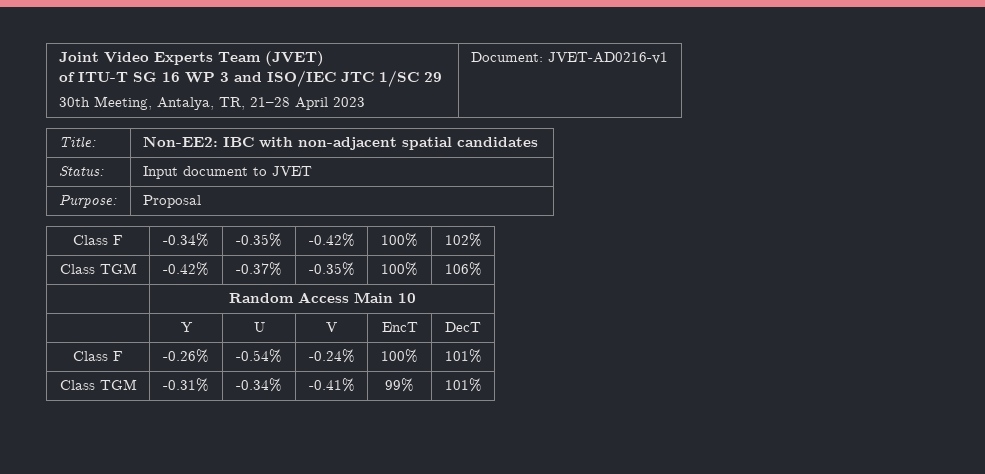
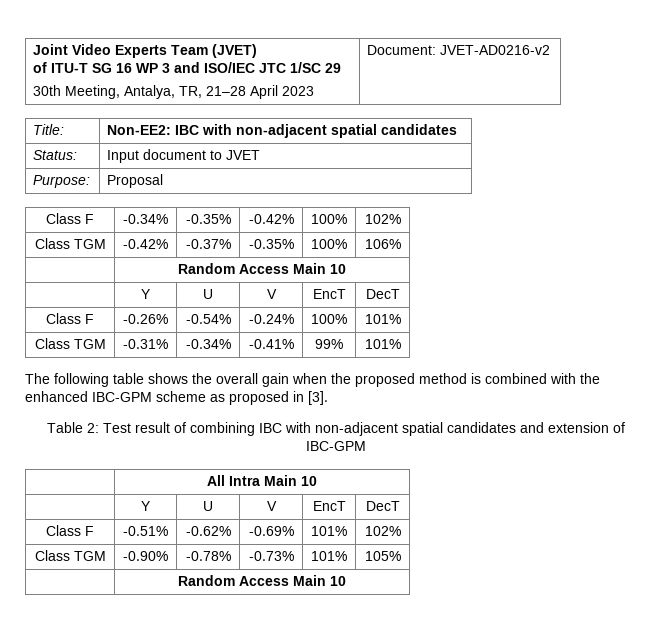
  Joint Video Experts Team (JVET)
  of ITU-T SG 16 WP 3 and ISO/IEC JTC 1/SC 29
- 30th Meeting, Antalya, TR, 21–28 April 2023 | Document: JVET-AD0216-v1
+ 30th Meeting, Antalya, TR, 21–28 April 2023 | Document: JVET-AD0216-v2
+ The following table shows the overall gain when the proposed method is combined with the enhanced IBC-GPM scheme as proposed in [3].
+ Table 2: Test result of combining IBC with non-adjacent spatial candidates and extension of IBC-GPM
+ | All Intra Main 10
+ | Y | U | V | EncT | DecT
+ Class F | -0.51% | -0.62% | -0.69% | 101% | 102%
+ Class TGM | -0.90% | -0.78% | -0.73% | 101% | 105%
+ | Random Access Main 10

